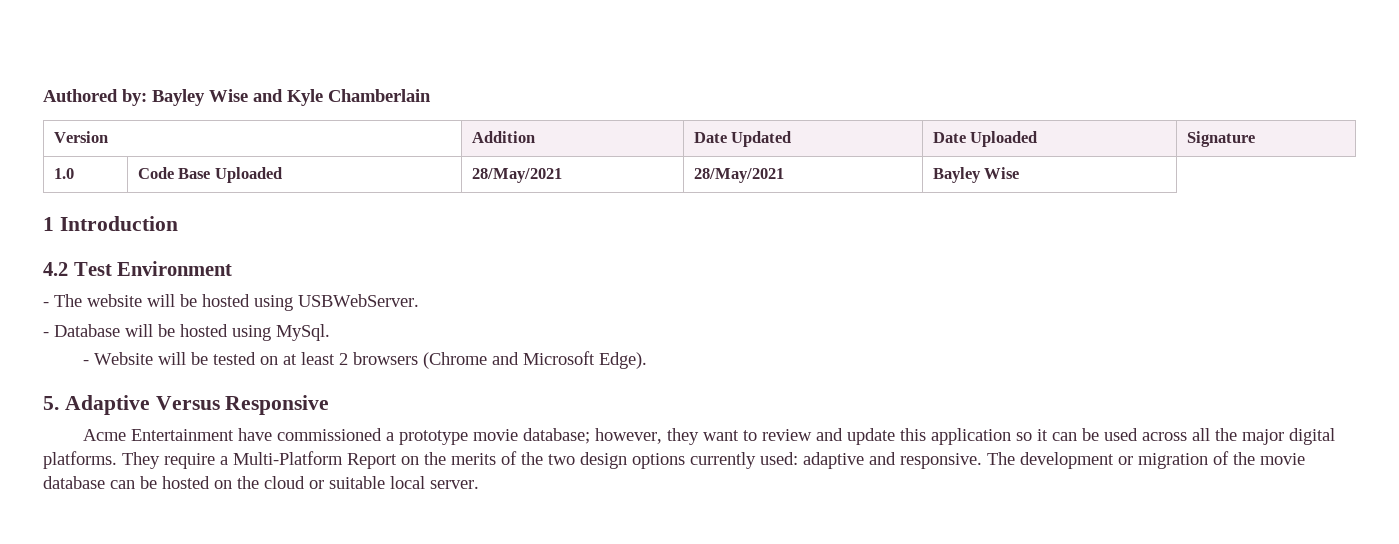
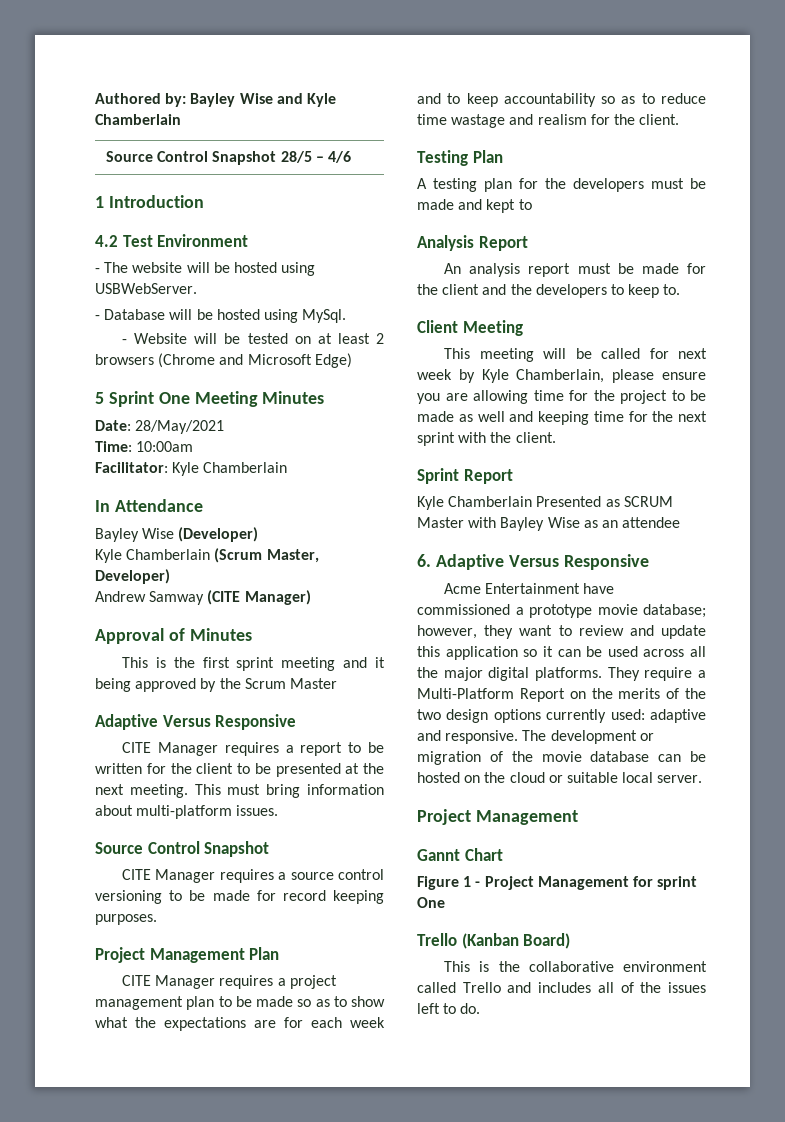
- Version | Addition | Date Updated | Date Uploaded | Signature
- 1.0 | Code Base Uploaded | 28/May/2021 | 28/May/2021 | Bayley Wise
+ Source Control Snapshot 28/5 – 4/6
- - Website will be tested on at least 2 browsers (Chrome and Microsoft Edge).
- 5. Adaptive Versus Responsive
+ - Website will be tested on at least 2 browsers (Chrome and Microsoft Edge)
+ 5 Sprint One Meeting Minutes
+ Date: 28/May/2021
+ Time: 10:00am
+ Facilitator: Kyle Chamberlain
+ In Attendance
+ Bayley Wise (Developer)
+ Kyle Chamberlain (Scrum Master, Developer)
+ Andrew Samway (CITE Manager)
+ Approval of Minutes
+ This is the first sprint meeting and it being approved by the Scrum Master
+ Adaptive Versus Responsive
+ CITE Manager requires a report to be written for the client to be presented at the next meeting. This must bring information about multi-platform issues.
+ Source Control Snapshot
+ CITE Manager requires a source control versioning to be made for record keeping purposes.
+ Project Management Plan
+ CITE Manager requires a project management plan to be made so as to show what the expectations are for each week and to keep accountability so as to reduce time wastage and realism for the client.
+ Testing Plan
+ A testing plan for the developers must be made and kept to
+ Analysis Report
+ An analysis report must be made for the client and the developers to keep to.
+ Client Meeting
+ This meeting will be called for next week by Kyle Chamberlain, please ensure you are allowing time for the project to be made as well and keeping time for the next sprint with the client.
+ Sprint Report
+ Kyle Chamberlain Presented as SCRUM Master with Bayley Wise as an attendee
+ 6. Adaptive Versus Responsive
  The development or migration of the movie database can be hosted on the cloud or suitable local server.
+ Project Management
+ Gannt Chart
+ Figure 1 - Project Management for sprint One
+ Trello (Kanban Board)
+ This is the collaborative environment called Trello and includes all of the issues left to do.

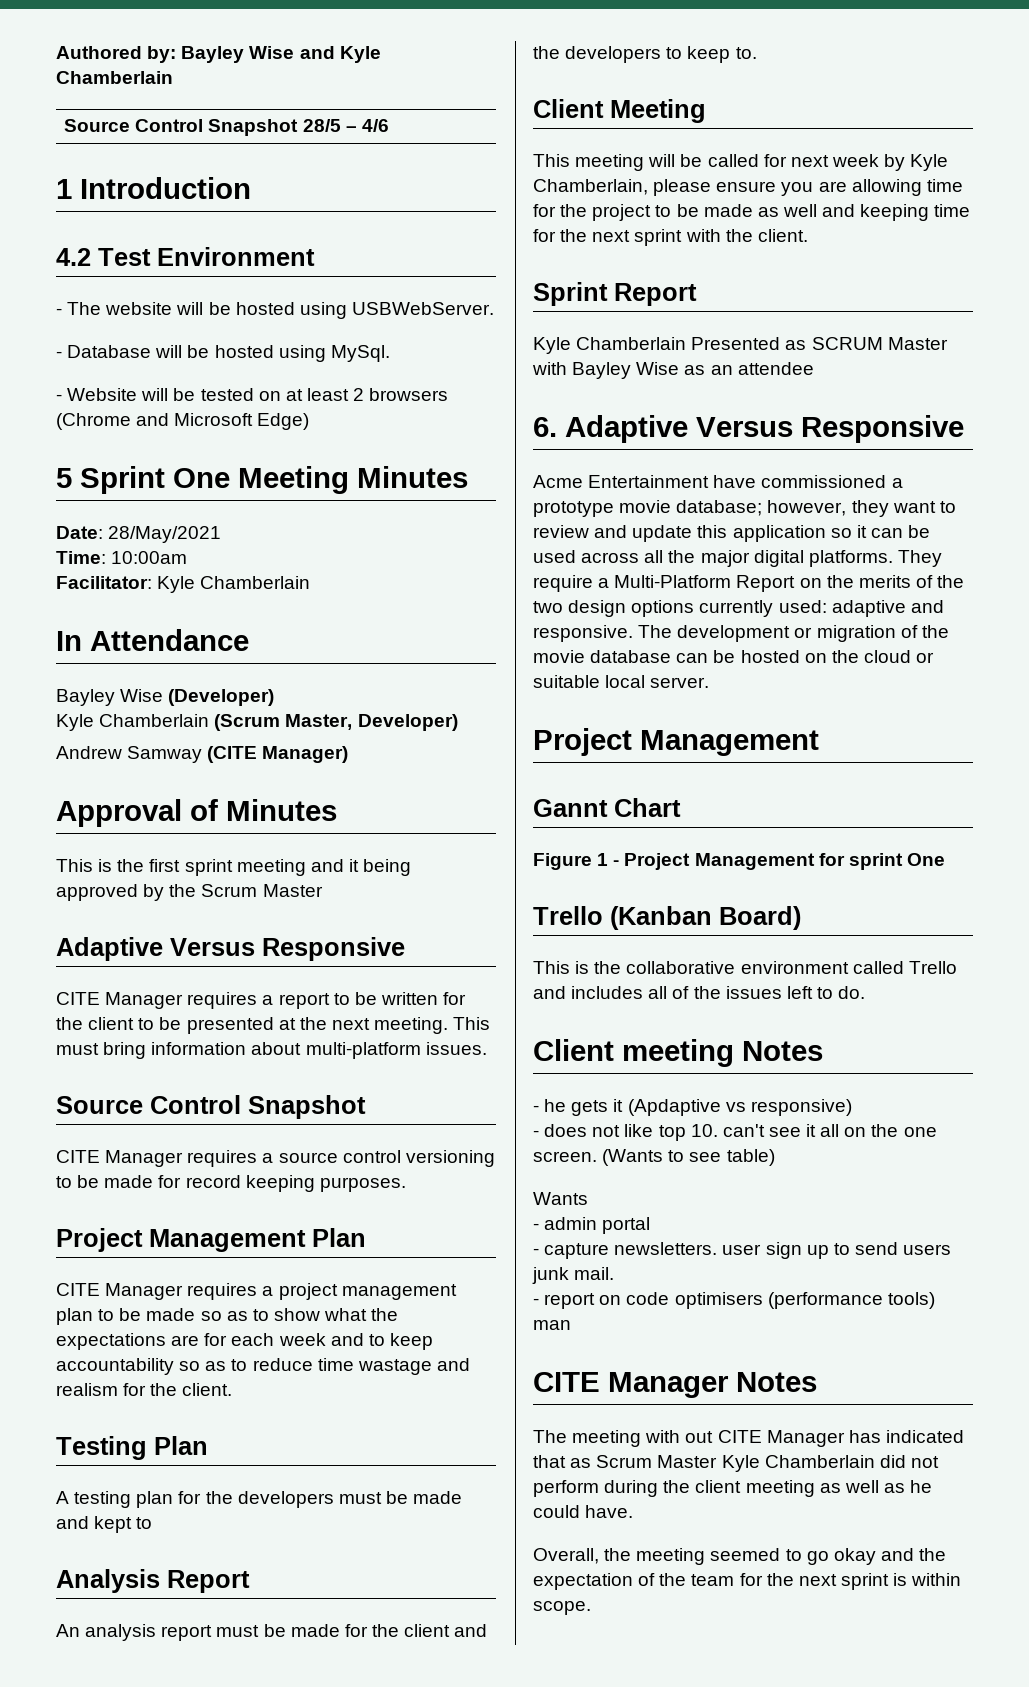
+ Client meeting Notes
+ - he gets it (Apdaptive vs responsive)
+ - does not like top 10. can't see it all on the one screen. (Wants to see table)
+ Wants
+ - admin portal
+ - capture newsletters. user sign up to send users junk mail.
+ - report on code optimisers (performance tools) man
+ CITE Manager Notes
+ The meeting with out CITE Manager has indicated that as Scrum Master Kyle Chamberlain did not perform during the client meeting as well as he could have.
+ Overall, the meeting seemed to go okay and the expectation of the team for the next sprint is within scope.

